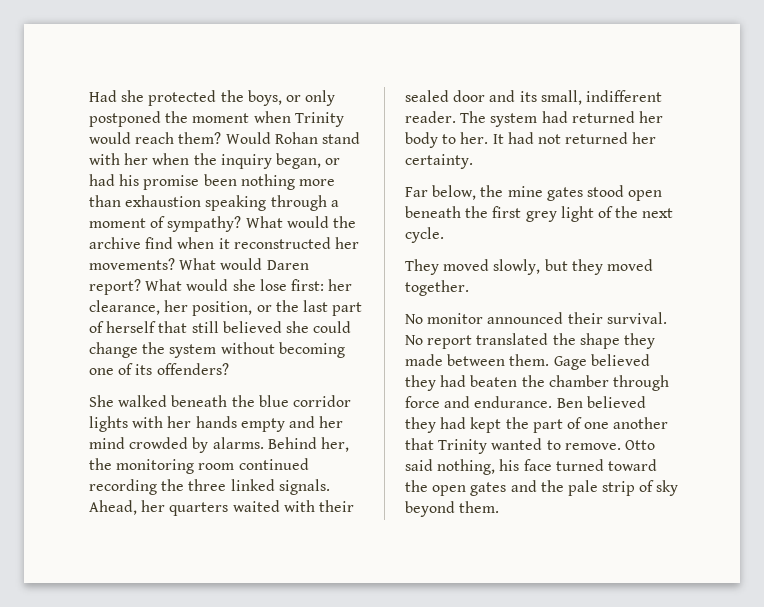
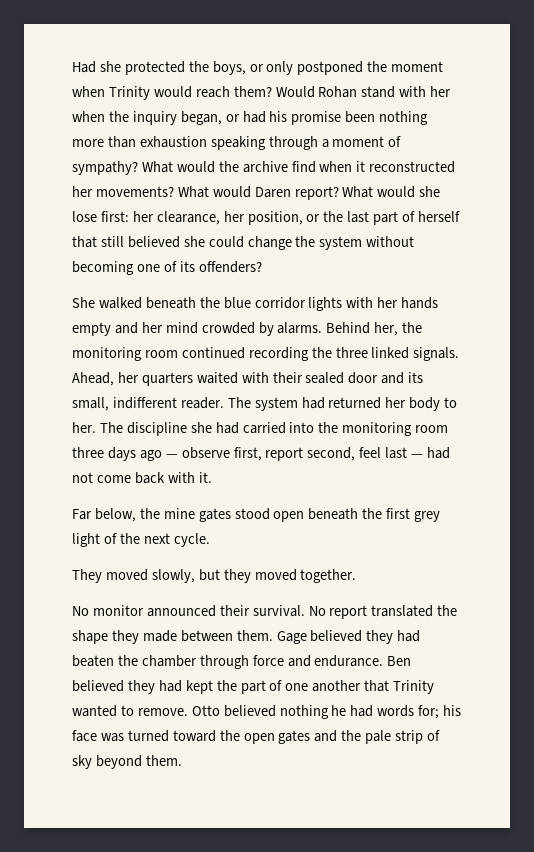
- It had not returned her certainty.
+ The discipline she had carried into the monitoring room three days ago — observe first, report second, feel last — had not come back with it.
- Otto said nothing, his face turned toward the open gates and the pale strip of sky beyond them.
+ Otto believed nothing he had words for; his face was turned toward the open gates and the pale strip of sky beyond them.

